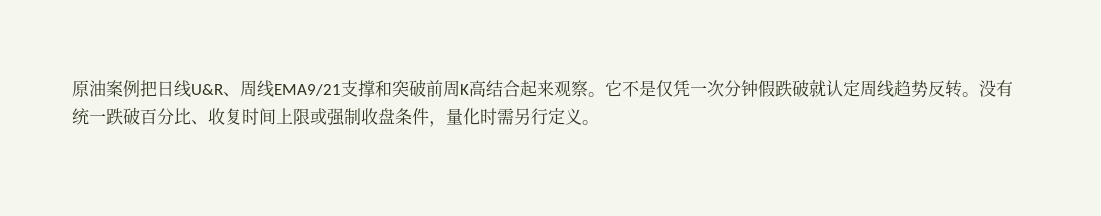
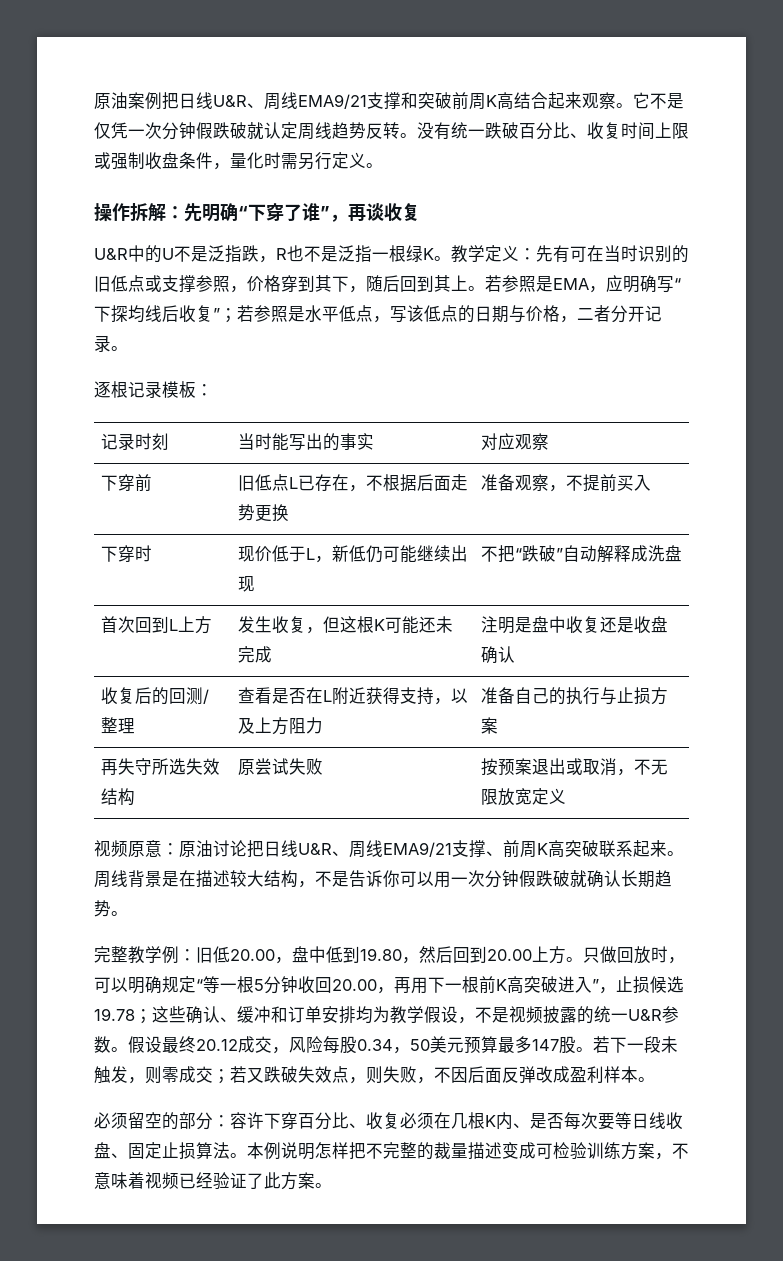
+ 操作拆解：先明确“下穿了谁”，再谈收复
+ U&R中的U不是泛指跌，R也不是泛指一根绿K。教学定义：先有可在当时识别的旧低点或支撑参照，价格穿到其下，随后回到其上。若参照是EMA，应明确写“下探均线后收复”；若参照是水平低点，写该低点的日期与价格，二者分开记录。
+ 逐根记录模板：
+ 记录时刻 | 当时能写出的事实 | 对应观察
+ 下穿前 | 旧低点L已存在，不根据后面走势更换 | 准备观察，不提前买入
+ 下穿时 | 现价低于L，新低仍可能继续出现 | 不把“跌破”自动解释成洗盘
+ 首次回到L上方 | 发生收复，但这根K可能还未完成 | 注明是盘中收复还是收盘确认
+ 收复后的回测/整理 | 查看是否在L附近获得支持，以及上方阻力 | 准备自己的执行与止损方案
+ 再失守所选失效结构 | 原尝试失败 | 按预案退出或取消，不无限放宽定义
+ 视频原意：原油讨论把日线U&R、周线EMA9/21支撑、前周K高突破联系起来。周线背景是在描述较大结构，不是告诉你可以用一次分钟假跌破就确认长期趋势。
+ 完整教学例：旧低20.00，盘中低到19.80，然后回到20.00上方。只做回放时，可以明确规定“等一根5分钟收回20.00，再用下一根前K高突破进入”，止损候选19.78；这些确认、缓冲和订单安排均为教学假设，不是视频披露的统一U&R参数。假设最终20.12成交，风险每股0.34，50美元预算最多147股。若下一段未触发，则零成交；若又跌破失效点，则失败，不因后面反弹改成盈利样本。
+ 必须留空的部分：容许下穿百分比、收复必须在几根K内、是否每次要等日线收盘、固定止损算法。本例说明怎样把不完整的裁量描述变成可检验训练方案，不意味着视频已经验证了此方案。

